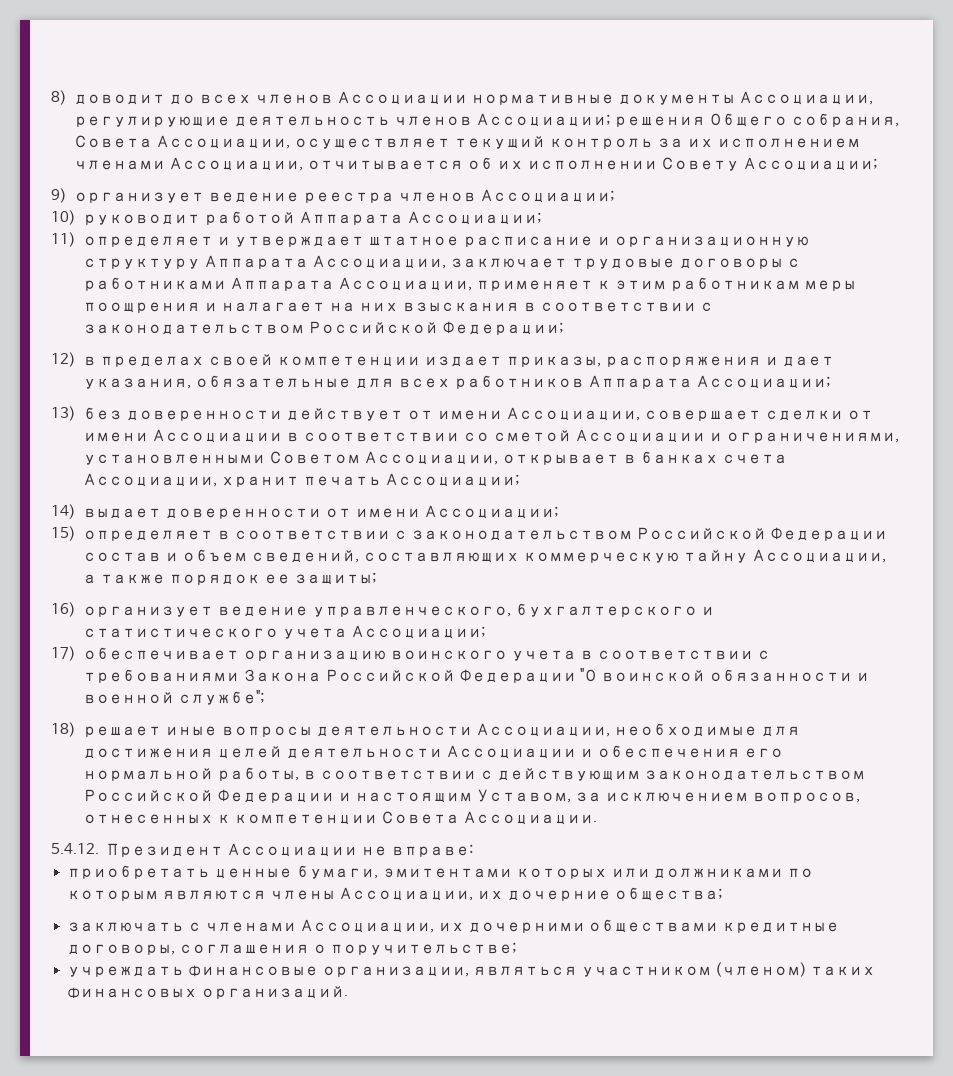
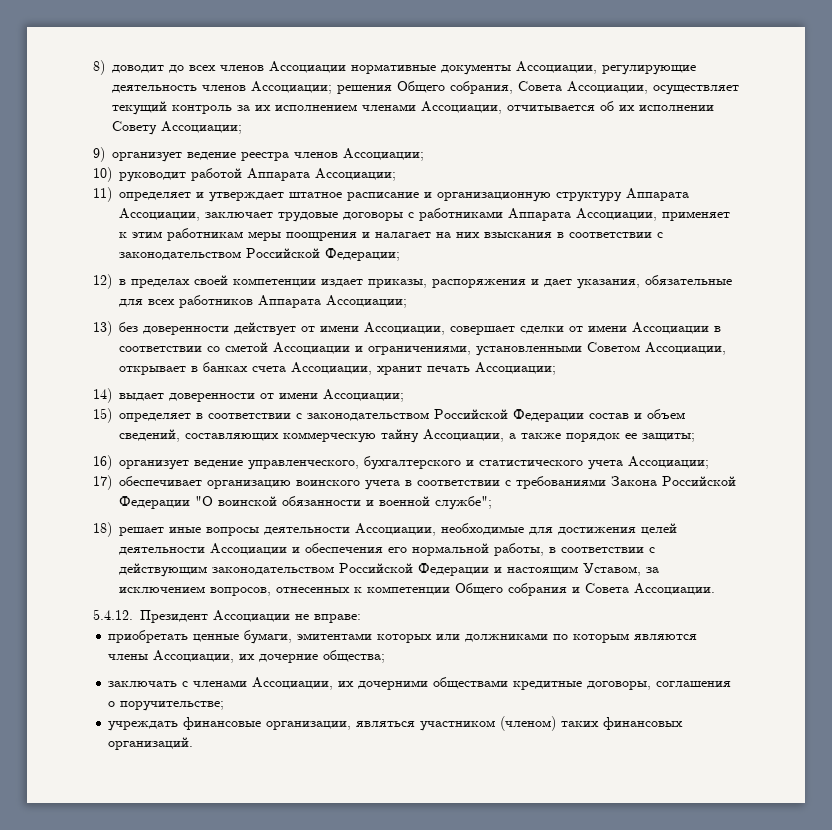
- 18) решает иные вопросы деятельности Ассоциации, необходимые для достижения целей деятельности Ассоциации и обеспечения его нормальной работы, в соответствии с действующим законодательством Российской Федерации и настоящим Уставом, за исключением вопросов, отнесенных к компетенции Совета Ассоциации.
+ 18) решает иные вопросы деятельности Ассоциации, необходимые для достижения целей деятельности Ассоциации и обеспечения его нормальной работы, в соответствии с действующим законодательством Российской Федерации и настоящим Уставом, за исключением вопросов, отнесенных к компетенции Общего собрания и Совета Ассоциации.

